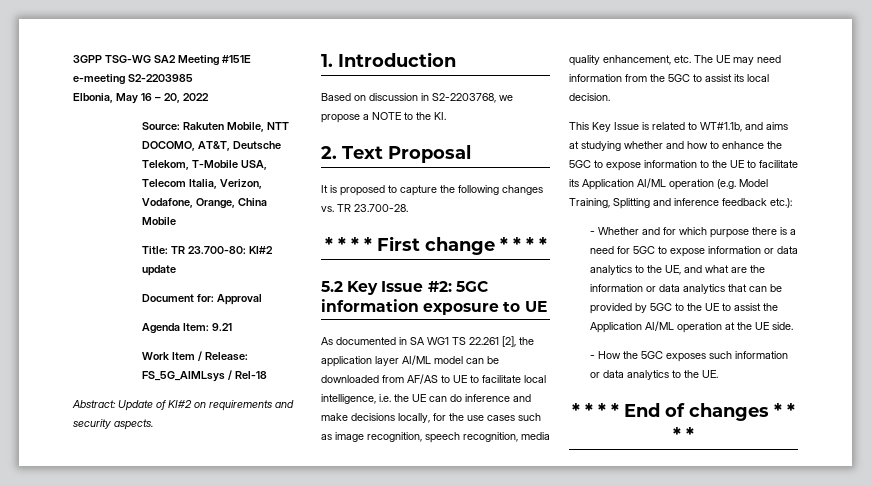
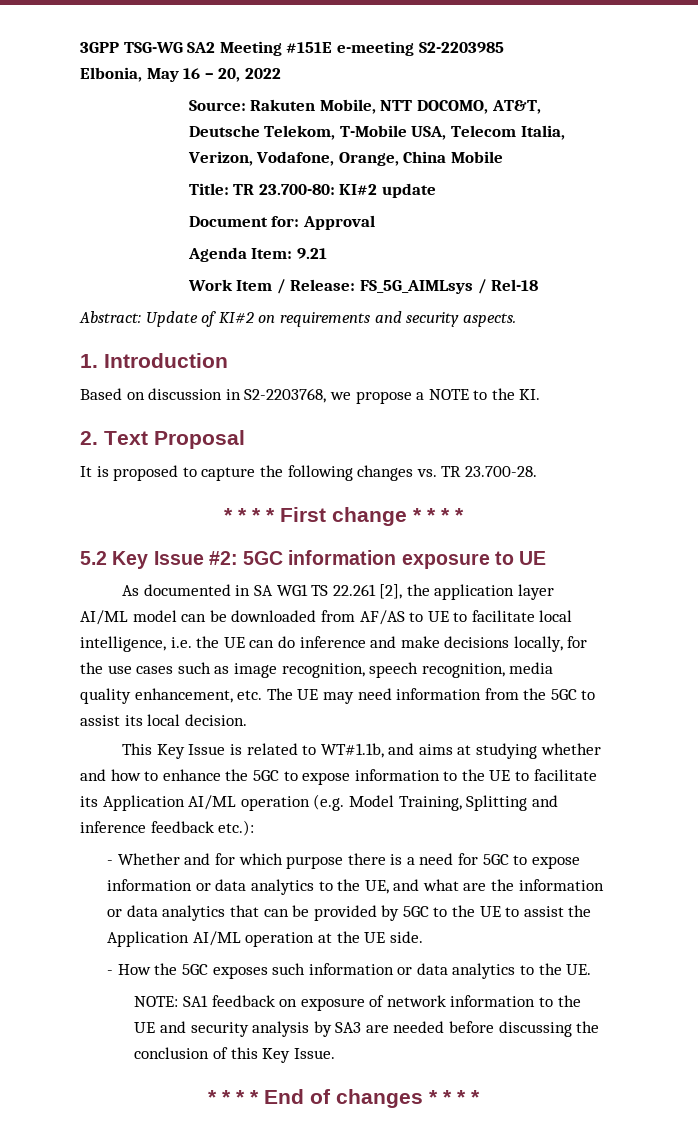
+ NOTE: SA1 feedback on exposure of network information to the UE and security analysis by SA3 are needed before discussing the conclusion of this Key Issue.

